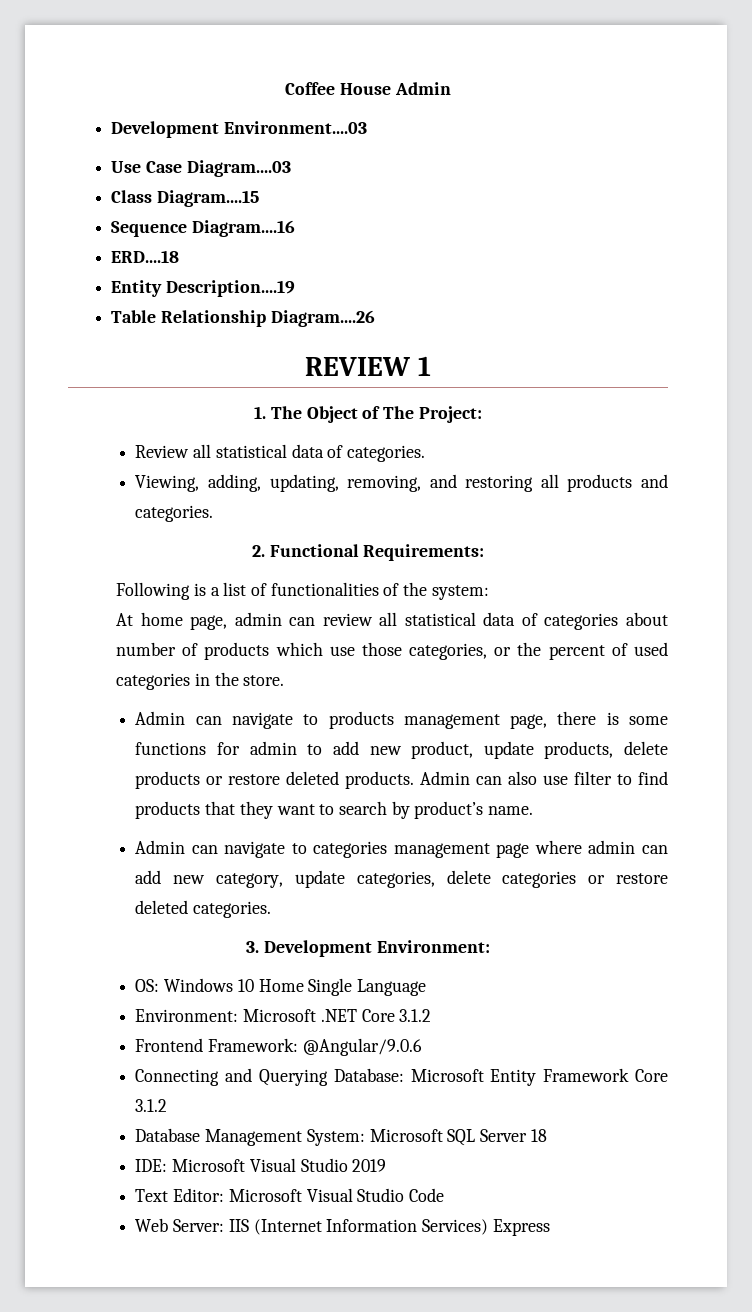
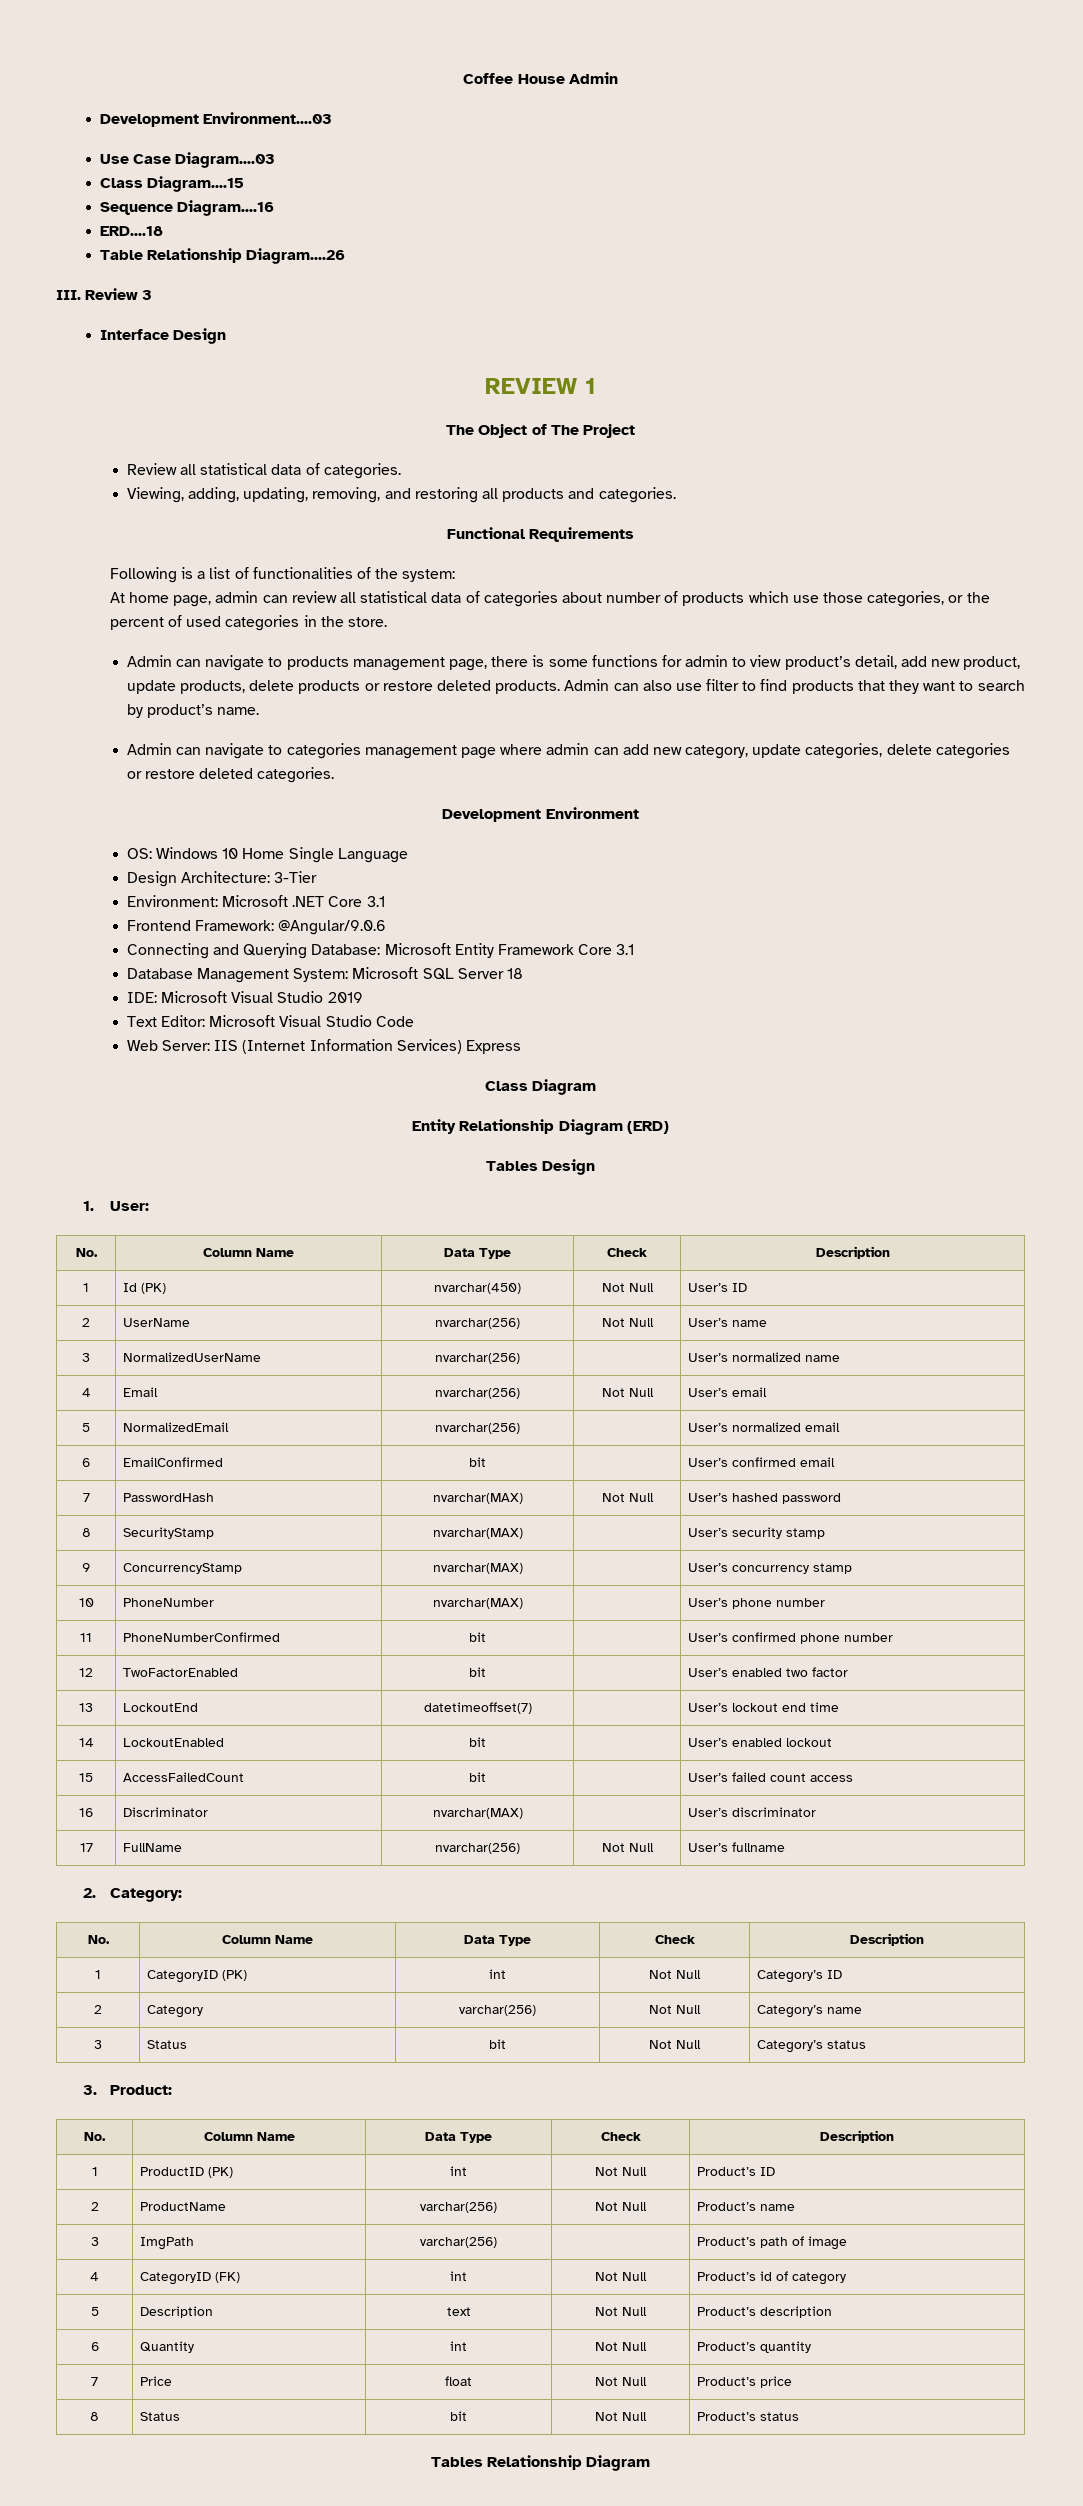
- Entity Description....19
+ III. Review 3
+ Interface Design
- 1. The Object of The Project:
+ The Object of The Project
- 2. Functional Requirements:
+ Functional Requirements
- Admin can navigate to products management page, there is some functions for admin to add new product, update products, delete products or restore deleted products.
+ Admin can navigate to products management page, there is some functions for admin to view product’s detail, add new product, update products, delete products or restore deleted products.
- 3. Development Environment:
+ Development Environment
+ Design Architecture: 3-Tier
- Environment: Microsoft .NET Core 3.1.2
+ Environment: Microsoft .NET Core 3.1
- Connecting and Querying Database: Microsoft Entity Framework Core 3.1.2
+ Connecting and Querying Database: Microsoft Entity Framework Core 3.1
+ Class Diagram
+ Entity Relationship Diagram (ERD)
+ Tables Design
+ 1. User:
+ No. | Column Name | Data Type | Check | Description
+ 1 | Id (PK) | nvarchar(450) | Not Null | User’s ID
+ 2 | UserName | nvarchar(256) | Not Null | User’s name
+ 3 | NormalizedUserName | nvarchar(256) | | User’s normalized name
+ 4 | Email | nvarchar(256) | Not Null | User’s email
+ 5 | NormalizedEmail | nvarchar(256) | | User’s normalized email
+ 6 | EmailConfirmed | bit | | User’s confirmed email
+ 7 | PasswordHash | nvarchar(MAX) | Not Null | User’s hashed password
+ 8 | SecurityStamp | nvarchar(MAX) | | User’s security stamp
+ 9 | ConcurrencyStamp | nvarchar(MAX) | | User’s concurrency stamp
+ 10 | PhoneNumber | nvarchar(MAX) | | User’s phone number
+ 11 | PhoneNumberConfirmed | bit | | User’s confirmed phone number
+ 12 | TwoFactorEnabled | bit | | User’s enabled two factor
+ 13 | LockoutEnd | datetimeoffset(7) | | User’s lockout end time
+ 14 | LockoutEnabled | bit | | User’s enabled lockout
+ 15 | AccessFailedCount | bit | | User’s failed count access
+ 16 | Discriminator | nvarchar(MAX) | | User’s discriminator
+ 17 | FullName | nvarchar(256) | Not Null | User’s fullname
+ 2. Category:
+ No. | Column Name | Data Type | Check | Description
+ 1 | CategoryID (PK) | int | Not Null | Category’s ID
+ 2 | Category | varchar(256) | Not Null | Category’s name
+ 3 | Status | bit | Not Null | Category’s status
+ 3. Product:
+ No. | Column Name | Data Type | Check | Description
+ 1 | ProductID (PK) | int | Not Null | Product’s ID
+ 2 | ProductName | varchar(256) | Not Null | Product’s name
+ 3 | ImgPath | varchar(256) | | Product’s path of image
+ 4 | CategoryID (FK) | int | Not Null | Product’s id of category
+ 5 | Description | text | Not Null | Product’s description
+ 6 | Quantity | int | Not Null | Product’s quantity
+ 7 | Price | float | Not Null | Product’s price
+ 8 | Status | bit | Not Null | Product’s status
+ Tables Relationship Diagram

